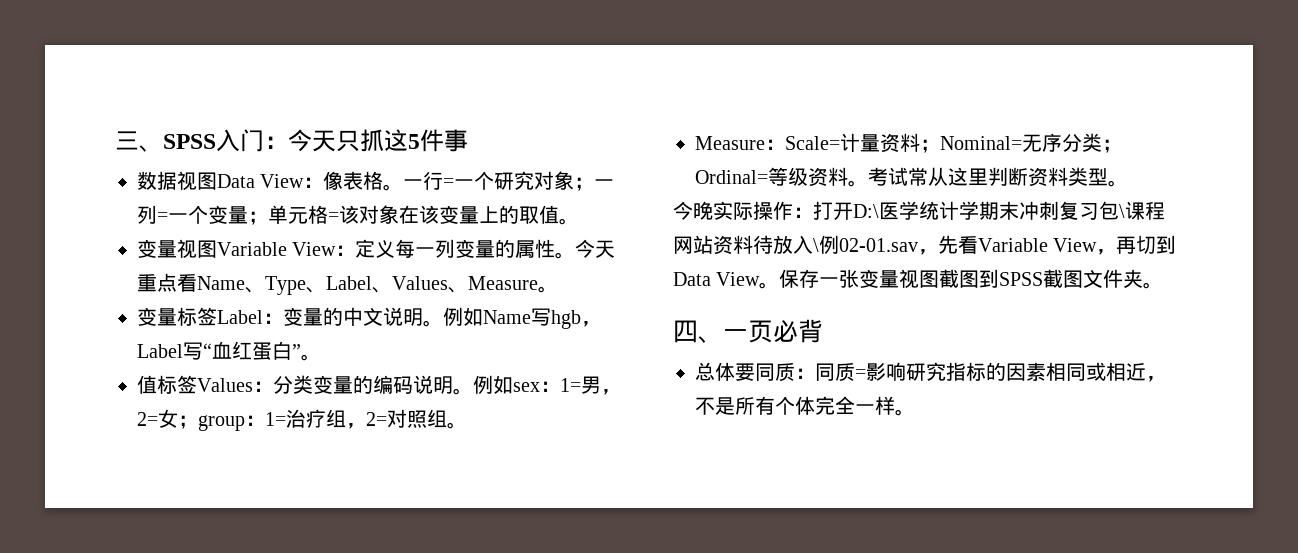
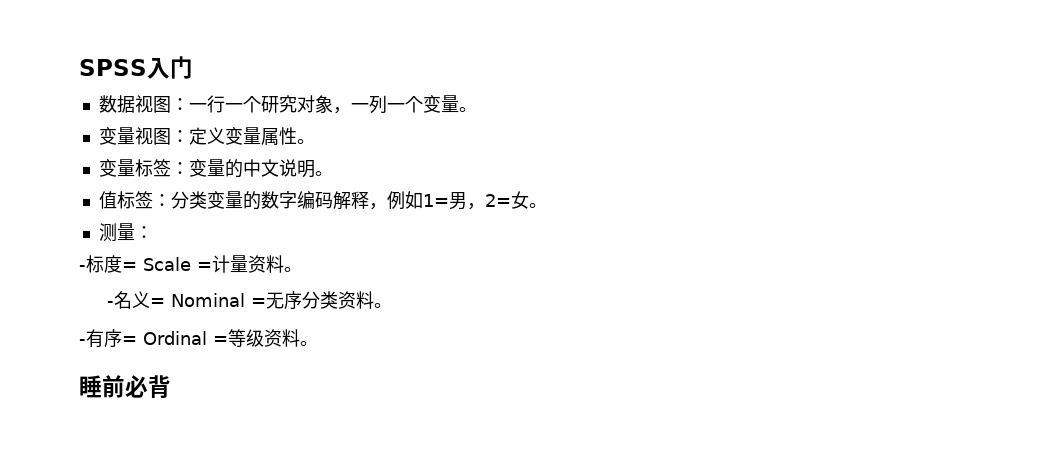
- 三、SPSS入门：今天只抓这5件事
- 数据视图Data View：像表格。一行=一个研究对象；一列=一个变量；单元格=该对象在该变量上的取值。
- 变量视图Variable View：定义每一列变量的属性。今天重点看Name、Type、Label、Values、Measure。
+ SPSS入门
+ 数据视图：一行一个研究对象，一列一个变量。
+ 变量视图：定义变量属性。
- 变量标签Label：变量的中文说明。例如Name写hgb，Label写“血红蛋白”。
+ 变量标签：变量的中文说明。
- 值标签Values：分类变量的编码说明。例如sex：1=男，2=女；group：1=治疗组，2=对照组。
- Measure：Scale=计量资料；Nominal=无序分类；Ordinal=等级资料。考试常从这里判断资料类型。
- 今晚实际操作：打开D:\医学统计学期末冲刺复习包\课程网站资料待放入\例02-01.sav，先看Variable View，再切到Data View。保存一张变量视图截图到SPSS截图文件夹。
- 四、一页必背
- 总体要同质：同质=影响研究指标的因素相同或相近，不是所有个体完全一样。
+ 值标签：分类变量的数字编码解释，例如1=男，2=女。
+ 测量：
+ -标度= Scale =计量资料。
+ -名义= Nominal =无序分类资料。
+ -有序= Ordinal =等级资料。
+ 睡前必背

